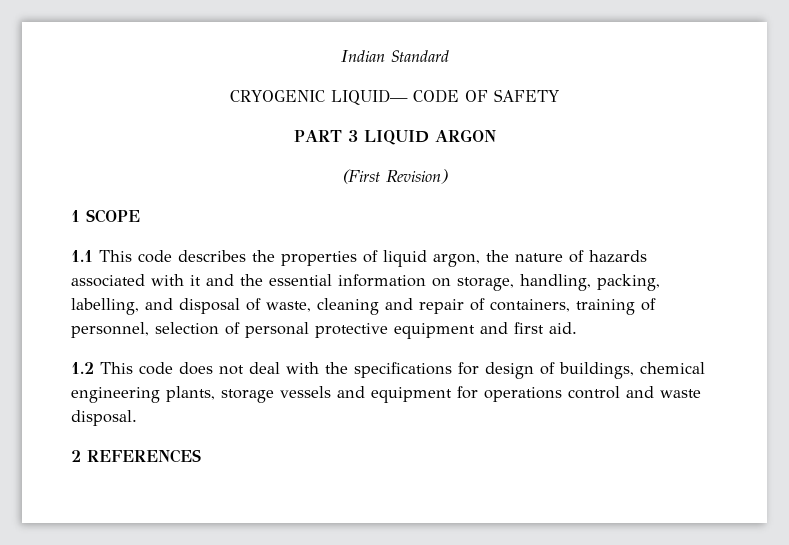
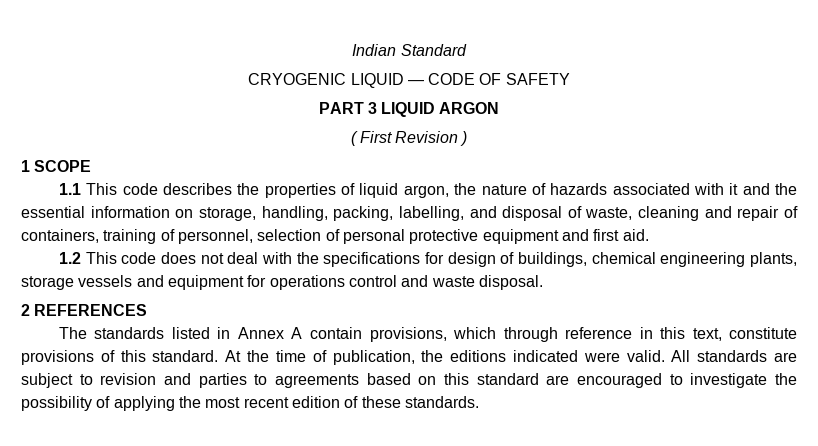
- CRYOGENIC LIQUID— CODE OF SAFETY
+ CRYOGENIC LIQUID — CODE OF SAFETY
- (First Revision)
+ ( First Revision )
+ The standards listed in Annex A contain provisions, which through reference in this text, constitute provisions of this standard. At the time of publication, the editions indicated were valid. All standards are subject to revision and parties to agreements based on this standard are encouraged to investigate the possibility of applying the most recent edition of these standards.

